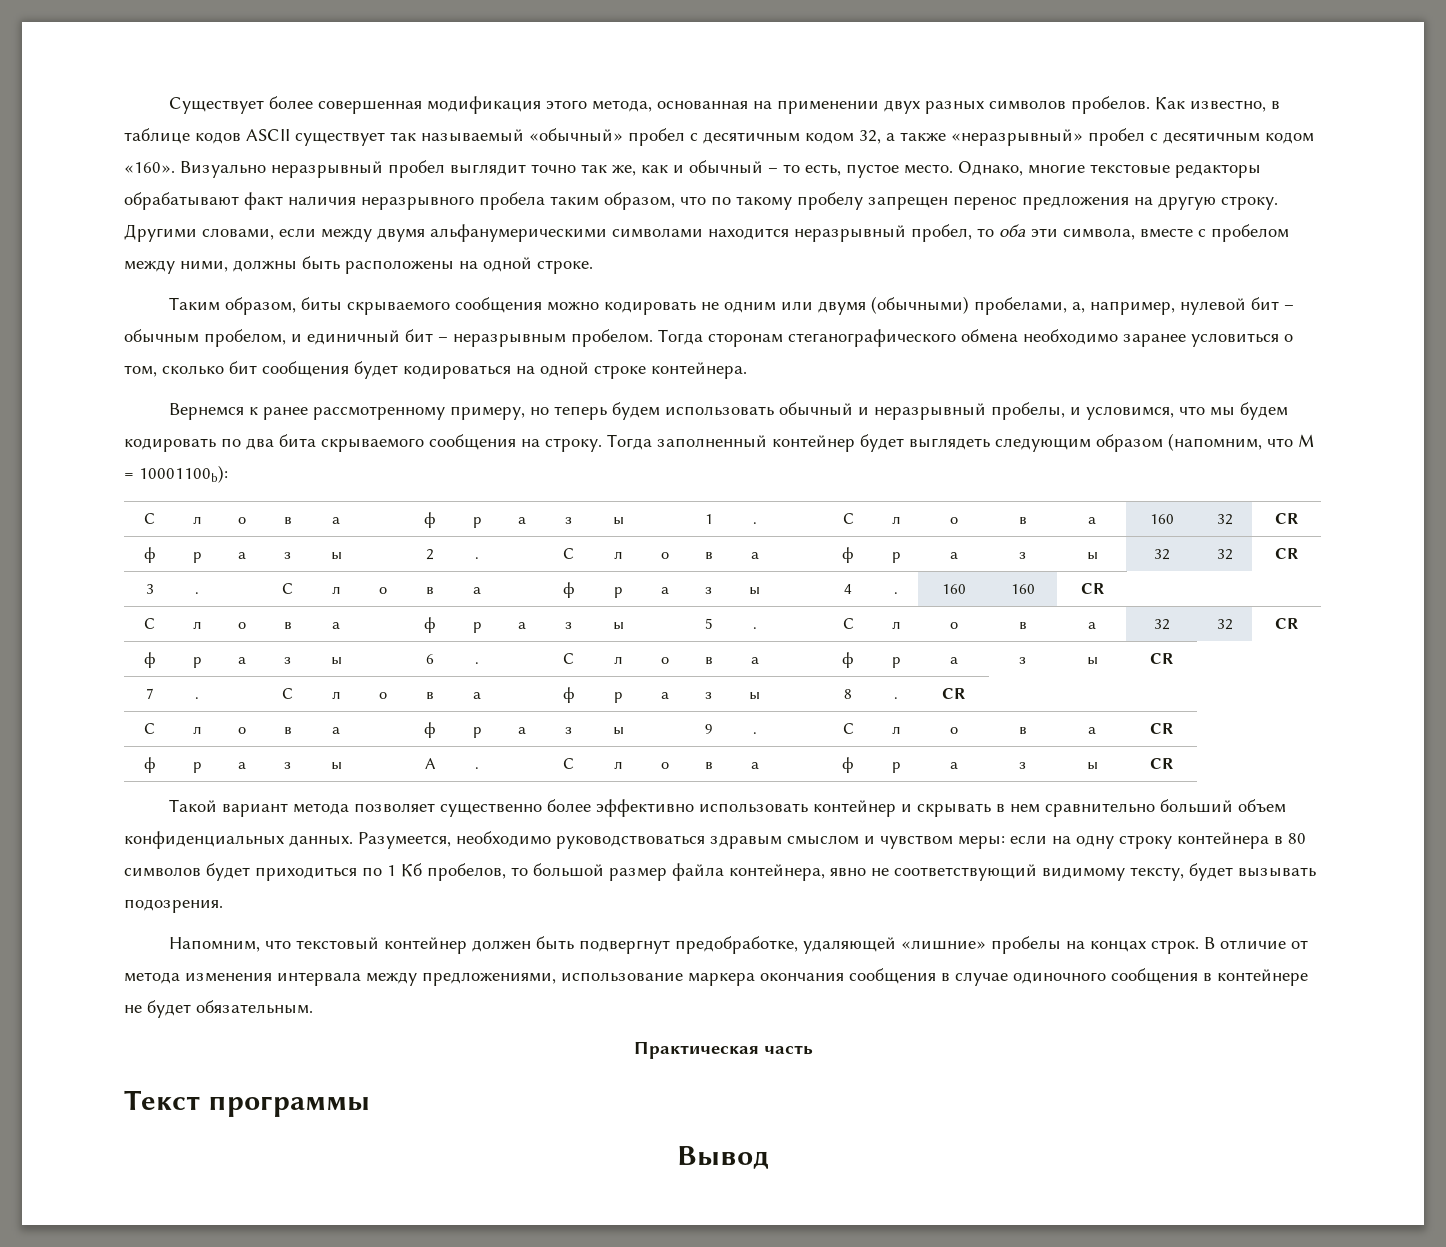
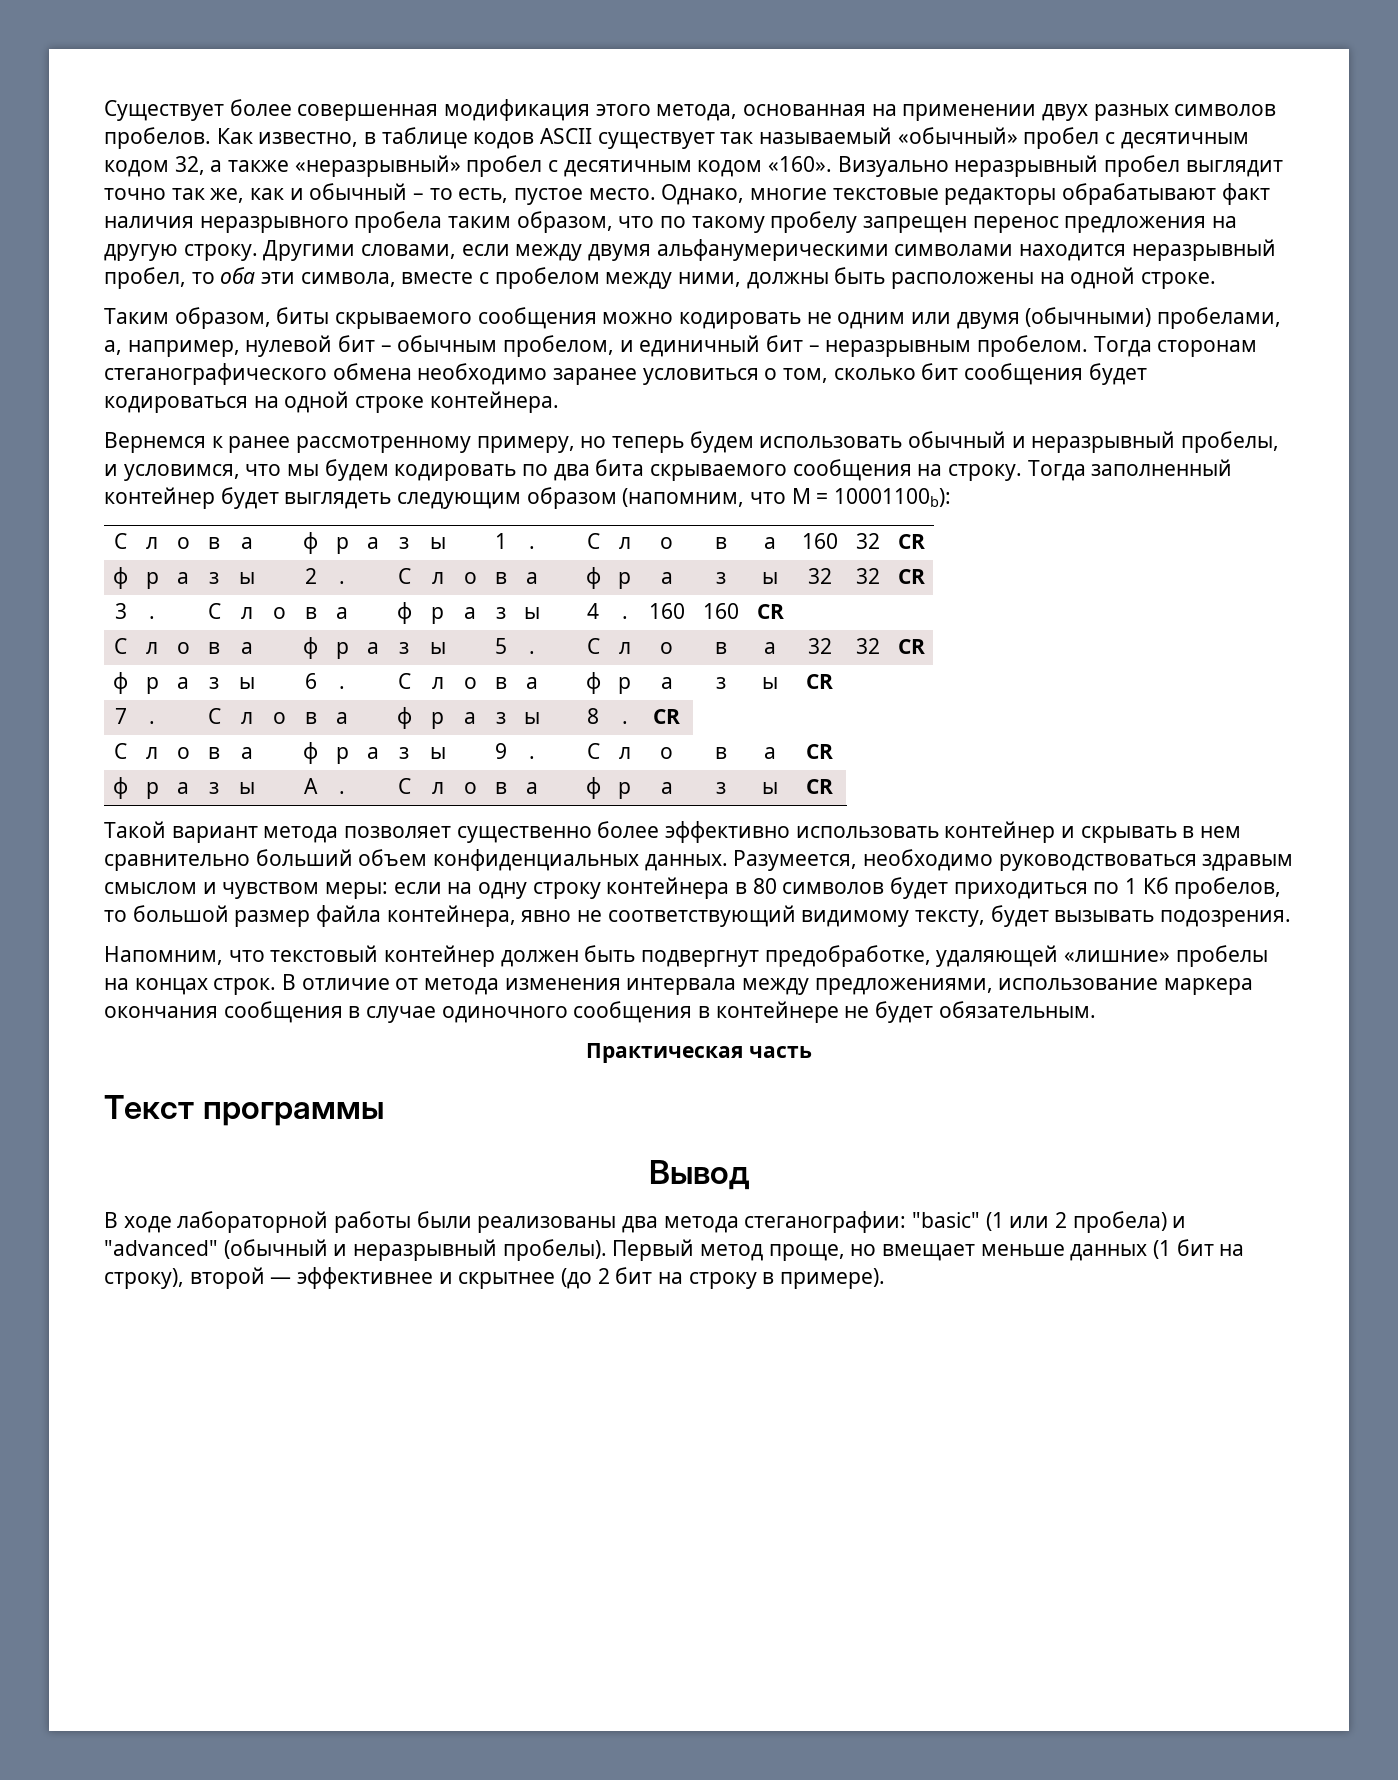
+ В ходе лабораторной работы были реализованы два метода стеганографии: "basic" (1 или 2 пробела) и "advanced" (обычный и неразрывный пробелы). Первый метод проще, но вмещает меньше данных (1 бит на строку), второй — эффективнее и скрытнее (до 2 бит на строку в примере).

